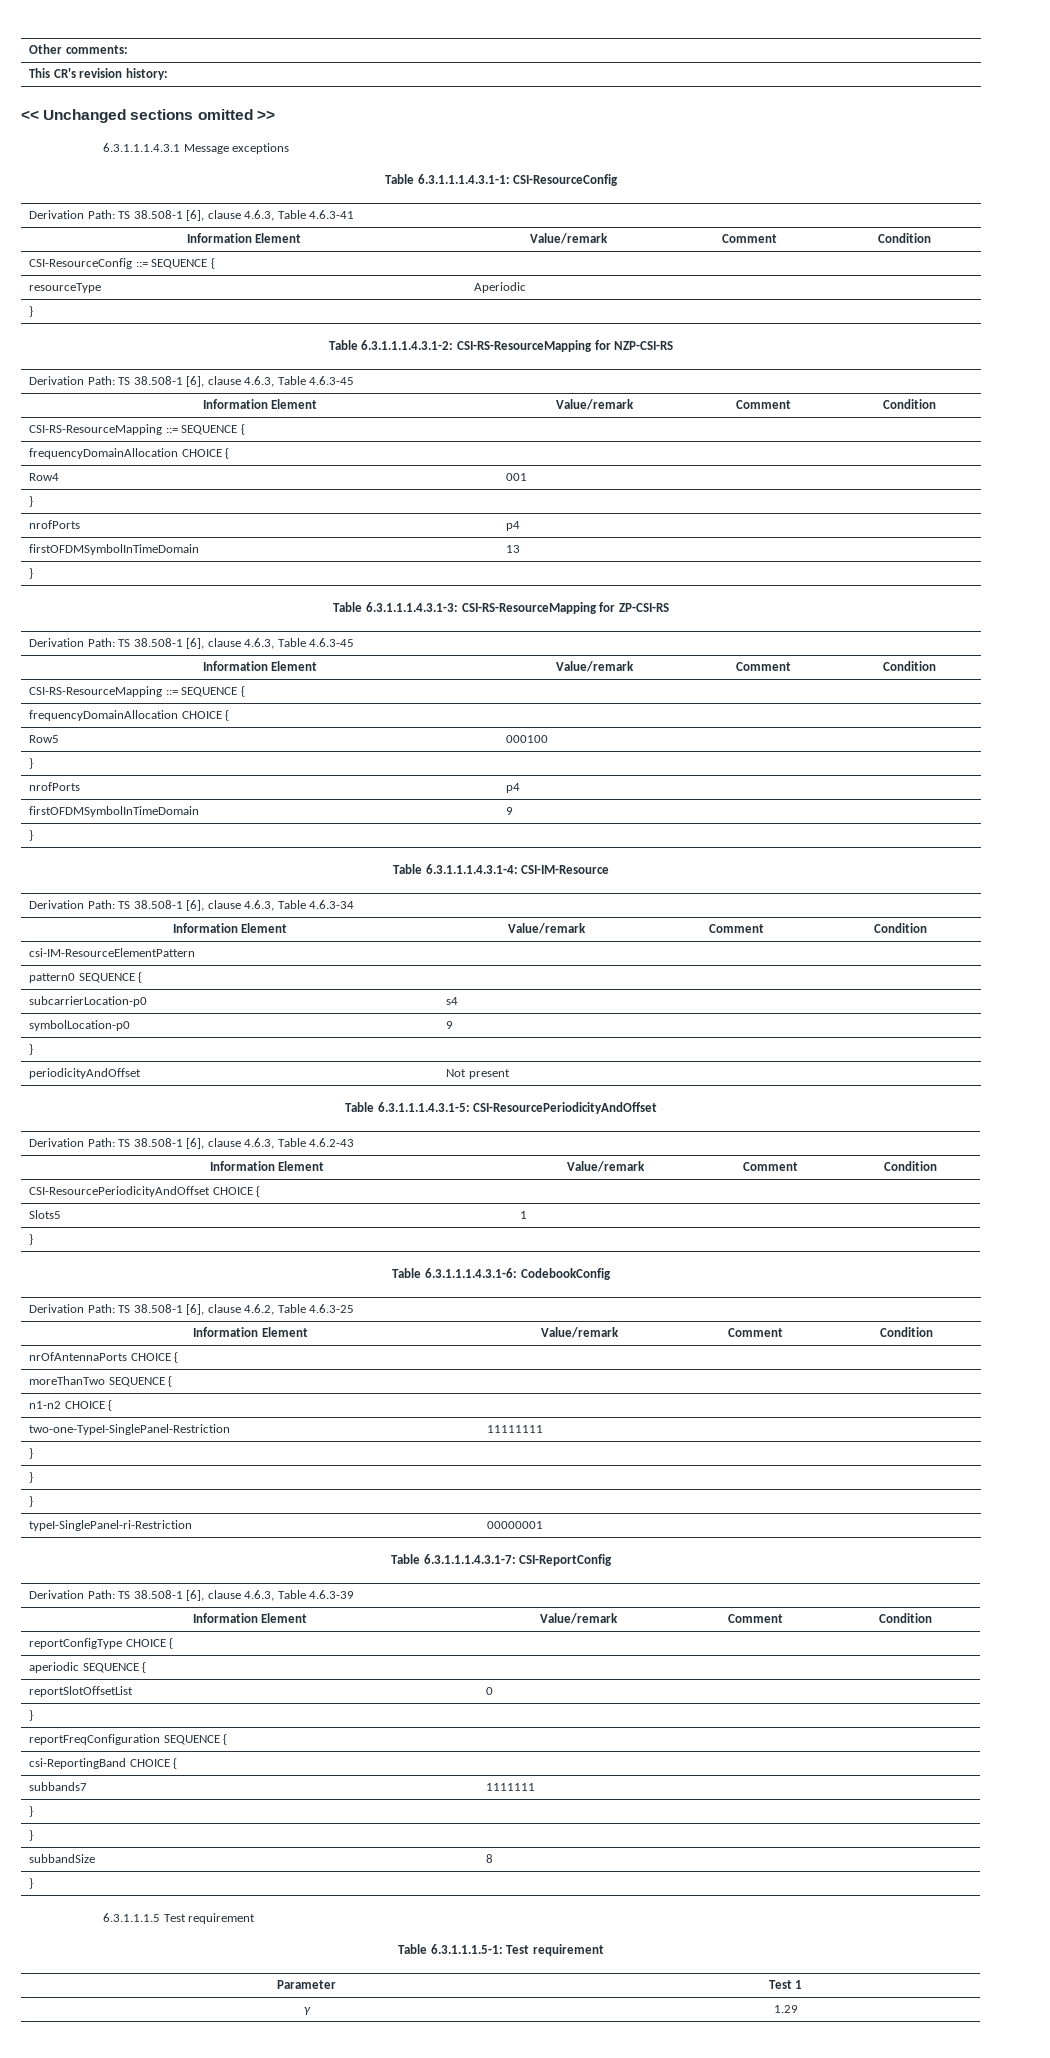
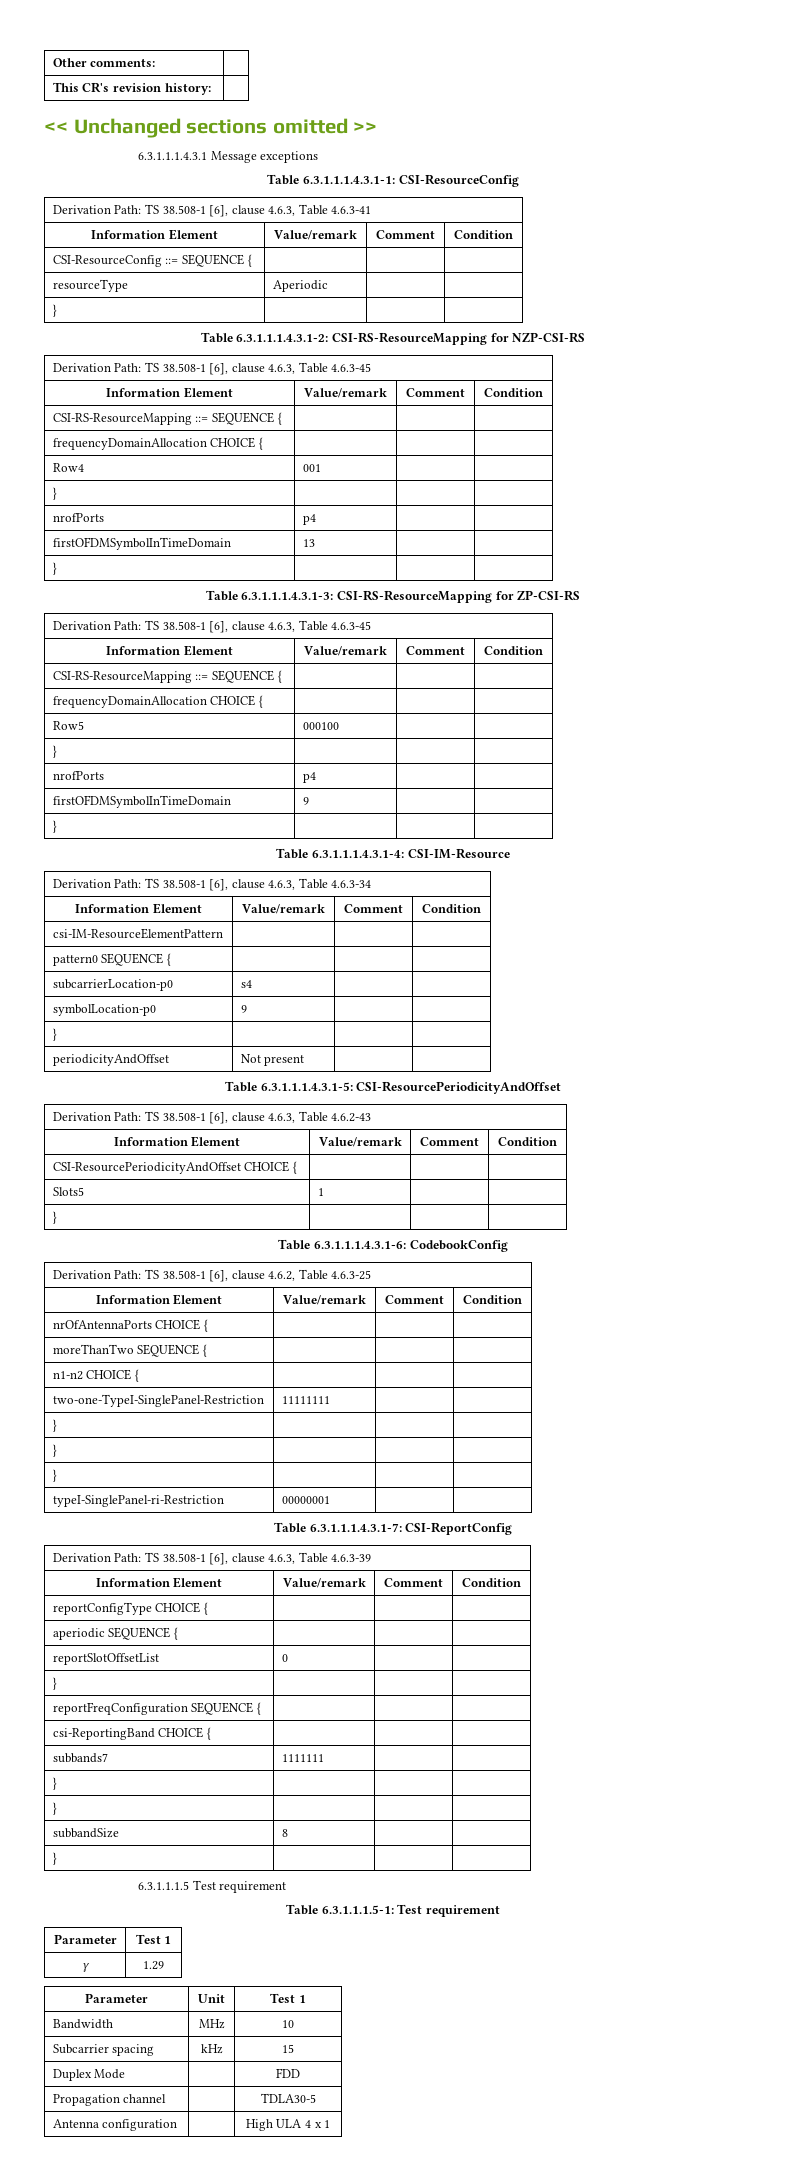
+ Parameter | Unit | Test 1
+ Bandwidth | MHz | 10
+ Subcarrier spacing | kHz | 15
+ Duplex Mode | | FDD
+ Propagation channel | | TDLA30-5
+ Antenna configuration | | High ULA 4 x 1

